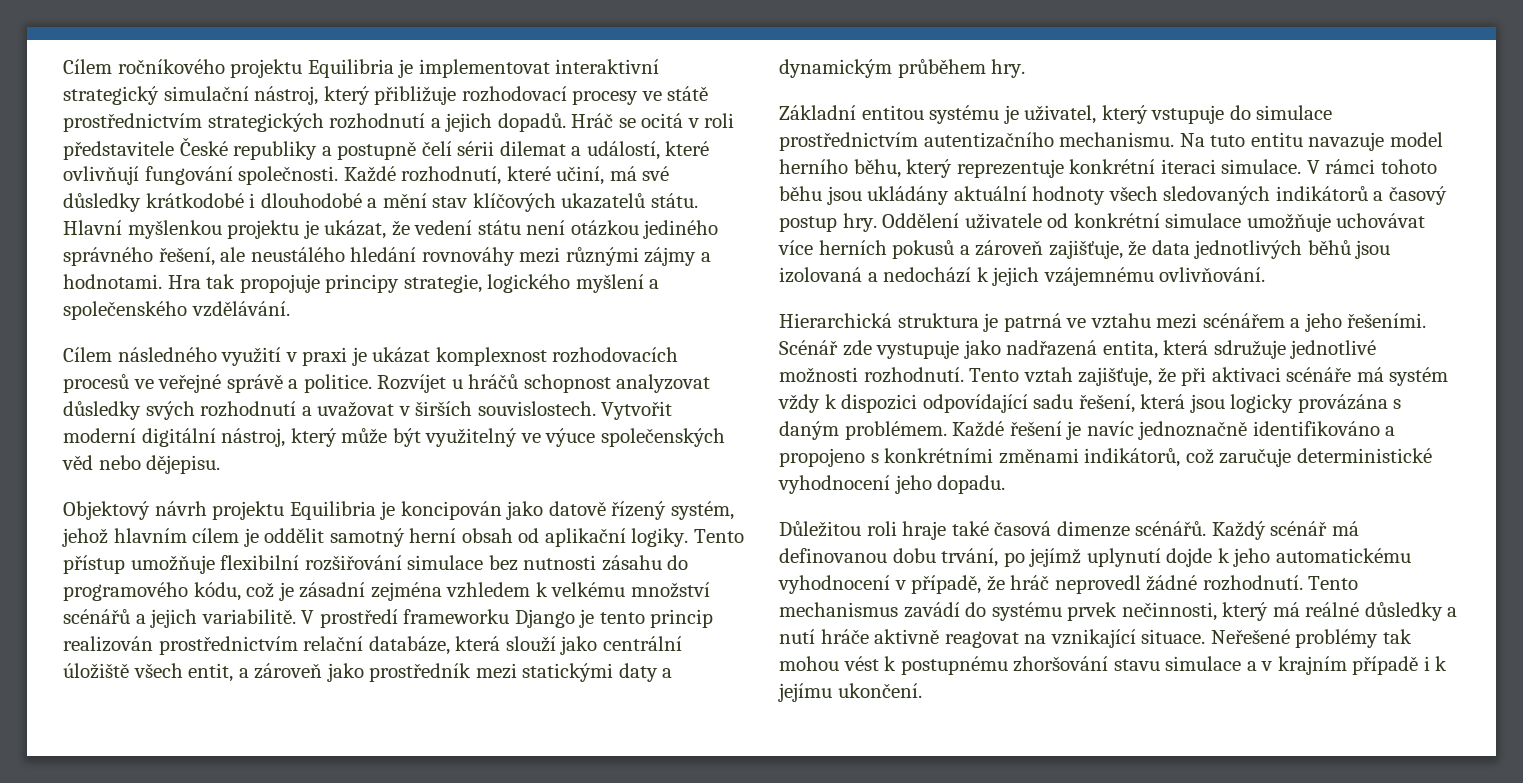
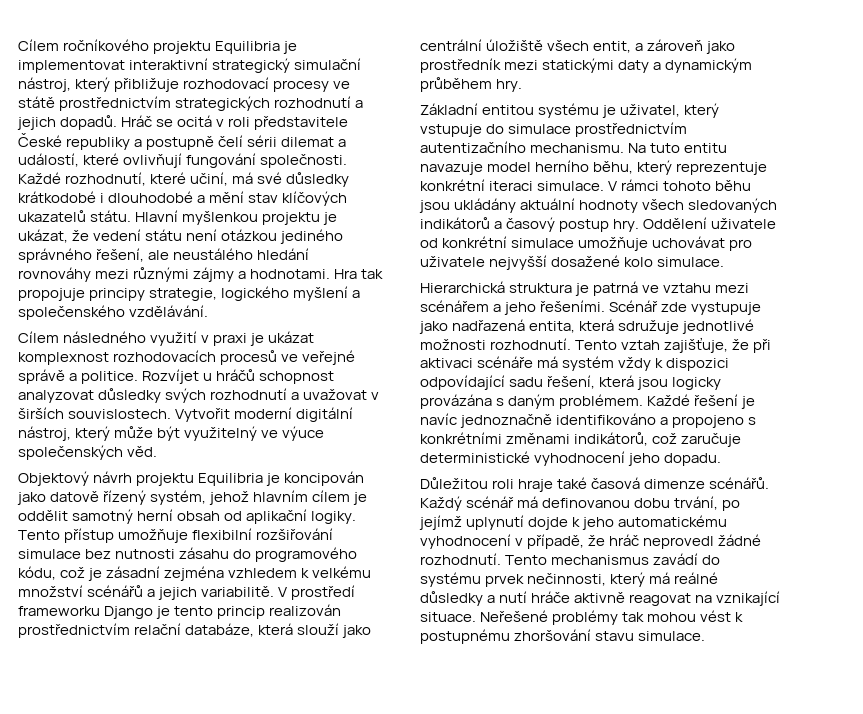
- Vytvořit moderní digitální nástroj, který může být využitelný ve výuce společenských věd nebo dějepisu.
+ Vytvořit moderní digitální nástroj, který může být využitelný ve výuce společenských věd.
- Oddělení uživatele od konkrétní simulace umožňuje uchovávat více herních pokusů a zároveň zajišťuje, že data jednotlivých běhů jsou izolovaná a nedochází k jejich vzájemnému ovlivňování.
+ Oddělení uživatele od konkrétní simulace umožňuje uchovávat pro uživatele nejvyšší dosažené kolo simulace.
- Neřešené problémy tak mohou vést k postupnému zhoršování stavu simulace a v krajním případě i k jejímu ukončení.
+ Neřešené problémy tak mohou vést k postupnému zhoršování stavu simulace.

